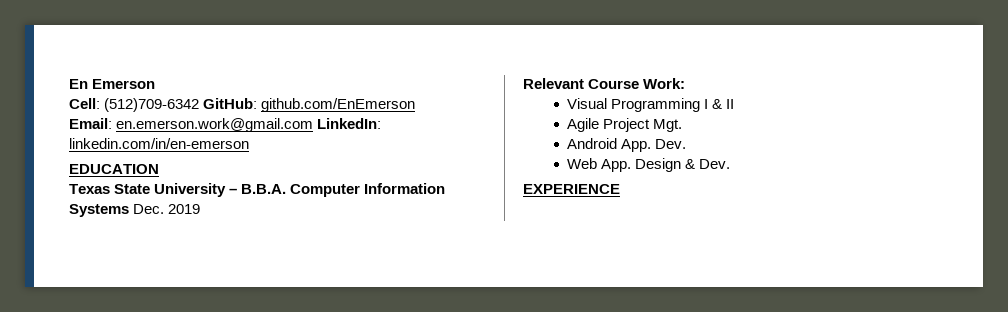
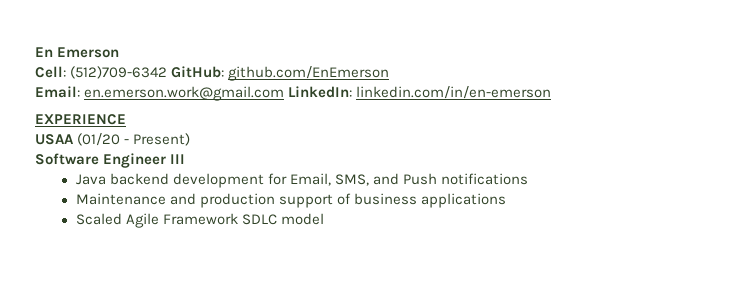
- EDUCATION
- Texas State University – B.B.A. Computer Information Systems Dec. 2019
- Relevant Course Work:
- Visual Programming I & II
- Agile Project Mgt.
- Android App. Dev.
- Web App. Design & Dev.
  EXPERIENCE
+ USAA (01/20 - Present)
+ Software Engineer III
+ Java backend development for Email, SMS, and Push notifications
+ Maintenance and production support of business applications
+ Scaled Agile Framework SDLC model

